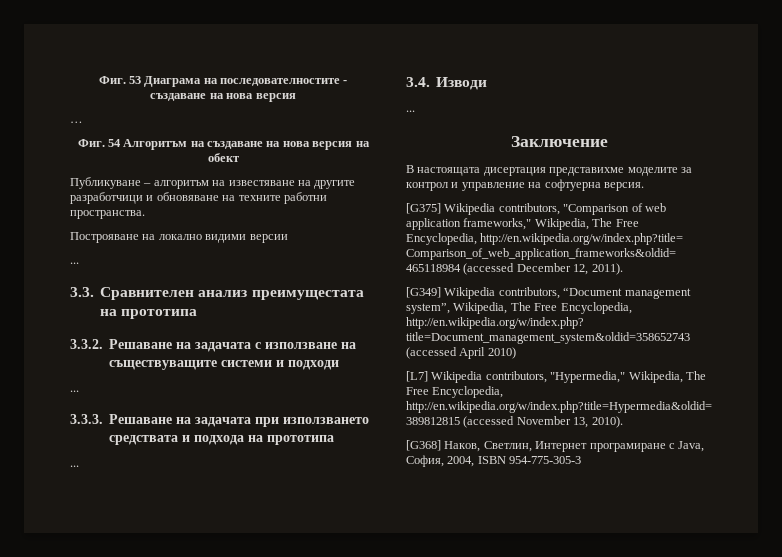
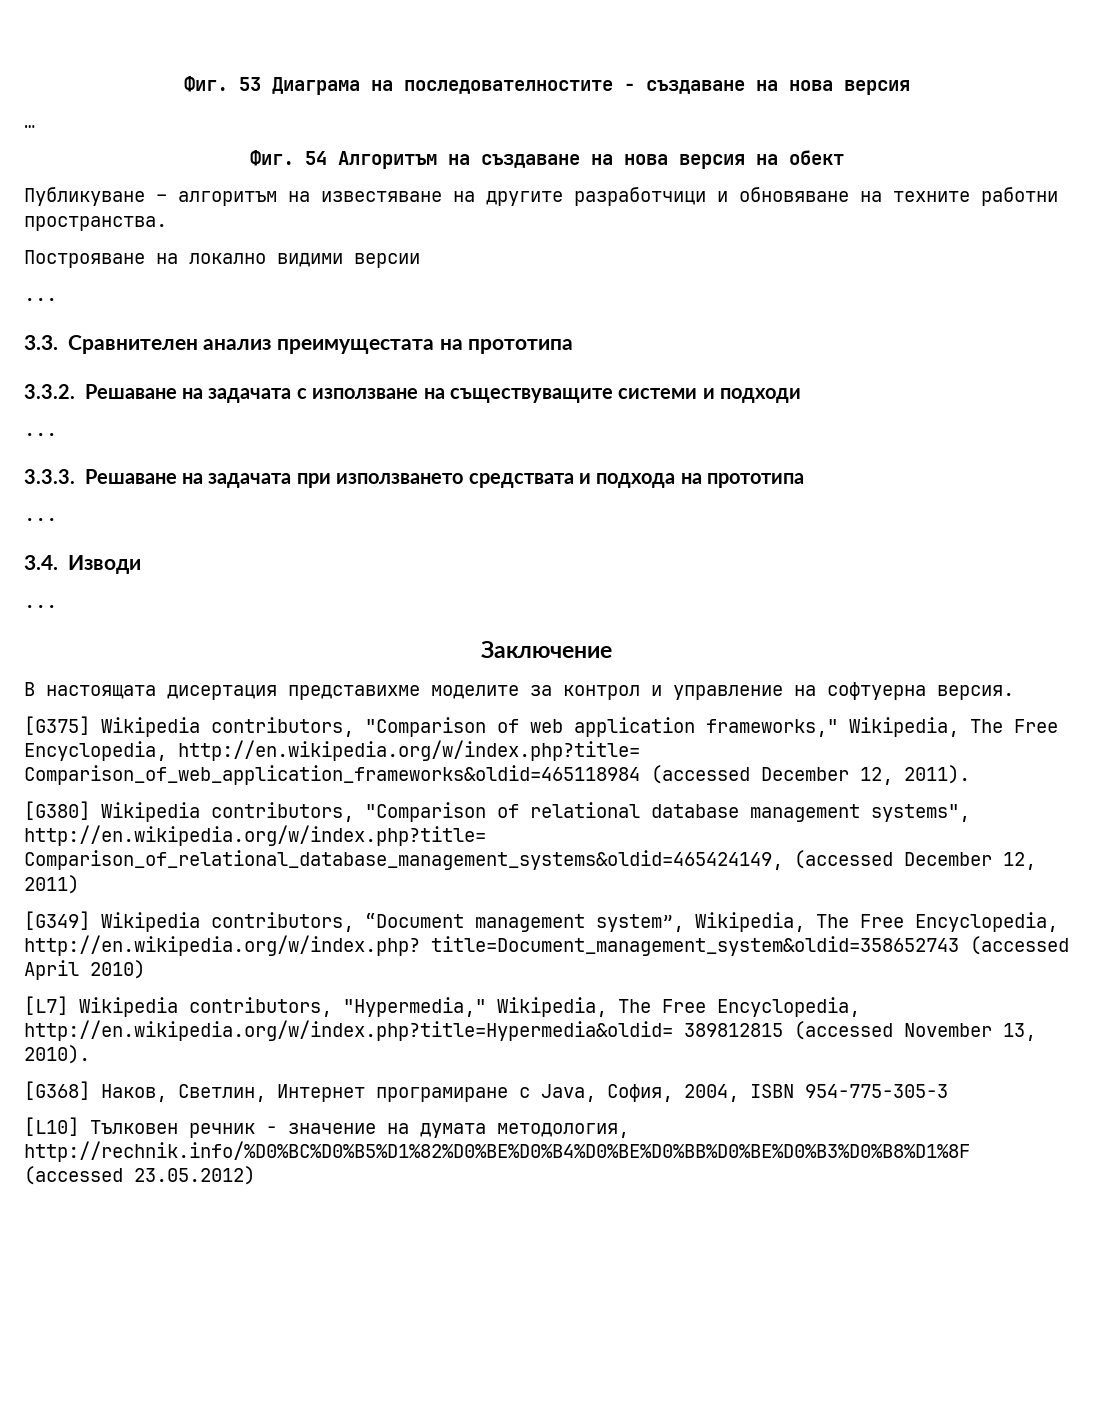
+ [G380] Wikipedia contributors, "Comparison of relational database management systems", http://en.wikipedia.org/w/index.php?title= Comparison_of_relational_database_management_systems&oldid=465424149, (accessed December 12, 2011)
+ [L10] Тълковен речник - значение на думата методология, http://rechnik.info/%D0%BC%D0%B5%D1%82%D0%BE%D0%B4%D0%BE%D0%BB%D0%BE%D0%B3%D0%B8%D1%8F (accessed 23.05.2012)

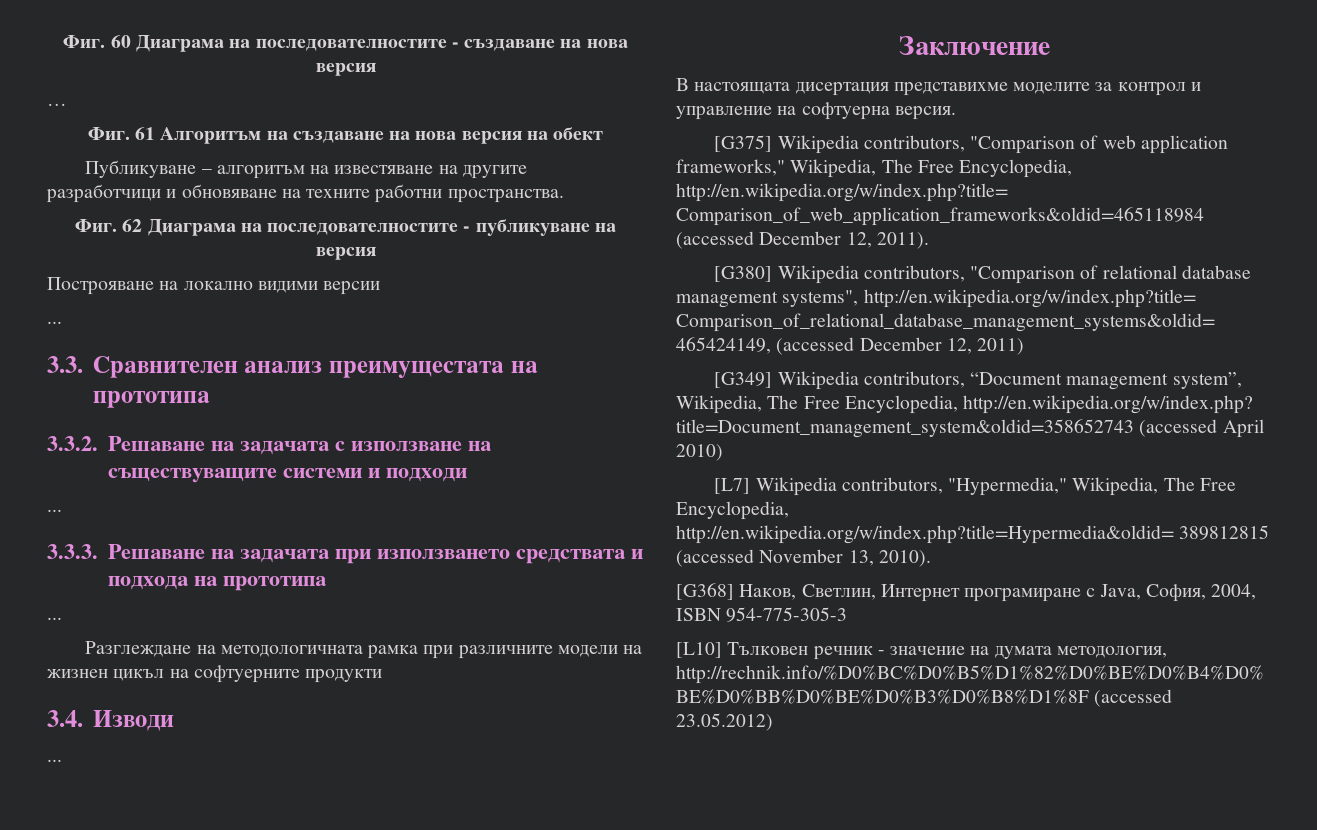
- Фиг. 53 Диаграма на последователностите - създаване на нова версия
+ Фиг. 60 Диаграма на последователностите - създаване на нова версия
- Фиг. 54 Алгоритъм на създаване на нова версия на обект
+ Фиг. 61 Алгоритъм на създаване на нова версия на обект
+ Фиг. 62 Диаграма на последователностите - публикуване на версия
+ Разглеждане на методологичната рамка при различните модели на жизнен цикъл на софтуерните продукти

